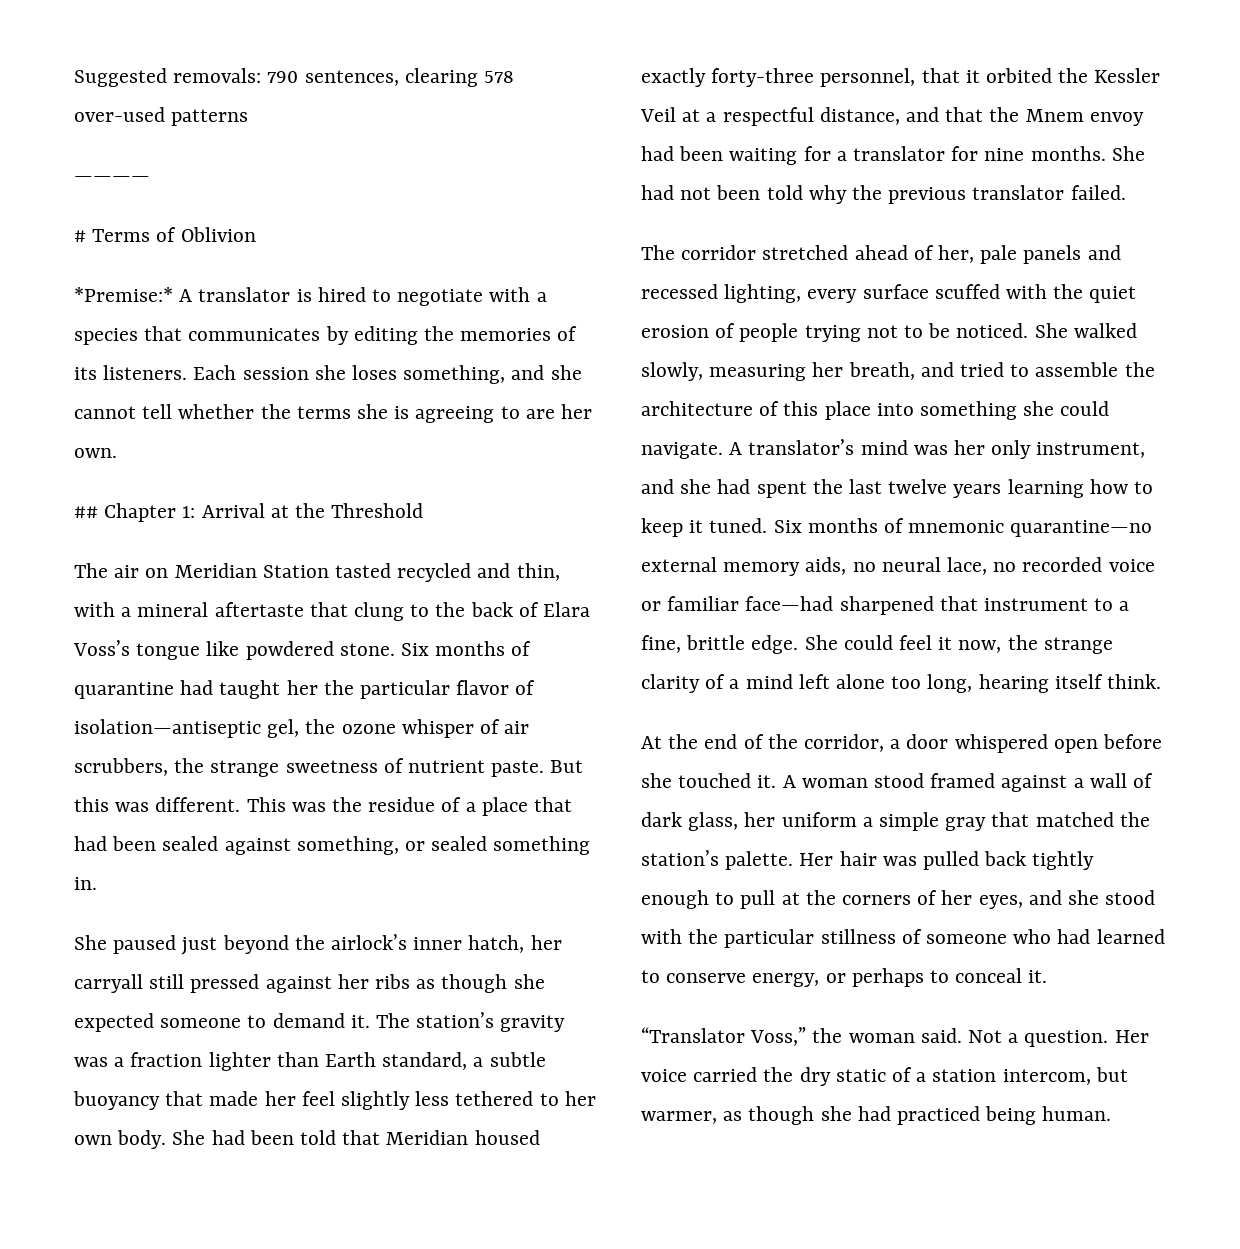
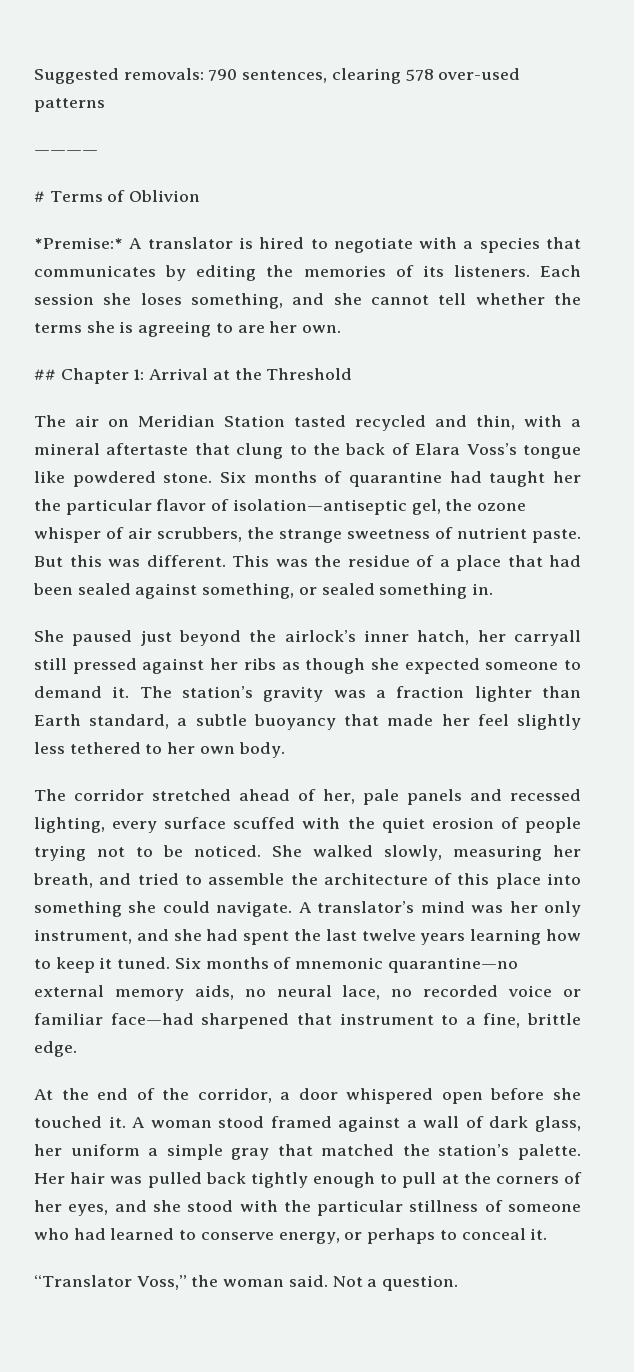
- She had been told that Meridian housed exactly forty-three personnel, that it orbited the Kessler Veil at a respectful distance, and that the Mnem envoy had been waiting for a translator for nine months. She had not been told why the previous translator failed.
- She could feel it now, the strange clarity of a mind left alone too long, hearing itself think.
- Her voice carried the dry static of a station intercom, but warmer, as though she had practiced being human.

